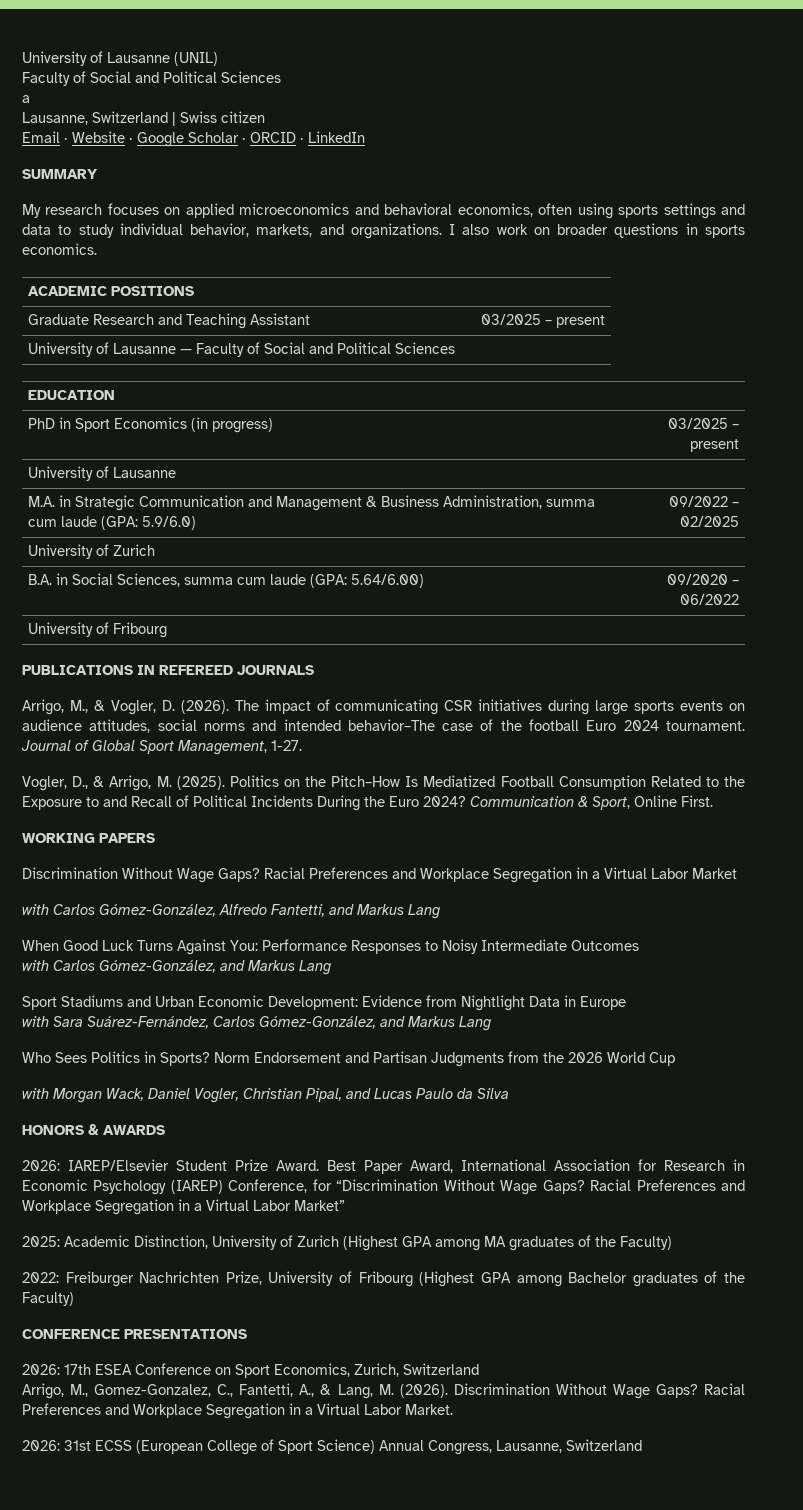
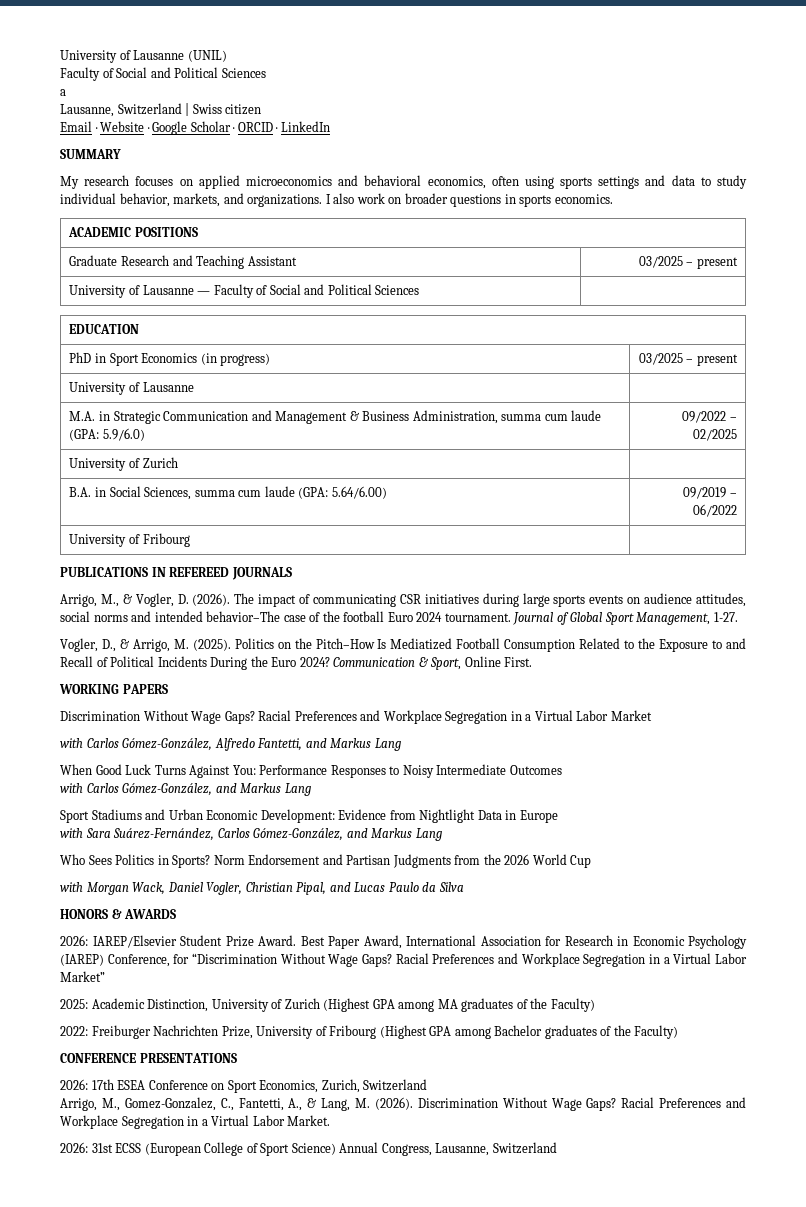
- B.A. in Social Sciences, summa cum laude (GPA: 5.64/6.00) | 09/2020 – 06/2022
+ B.A. in Social Sciences, summa cum laude (GPA: 5.64/6.00) | 09/2019 – 06/2022

